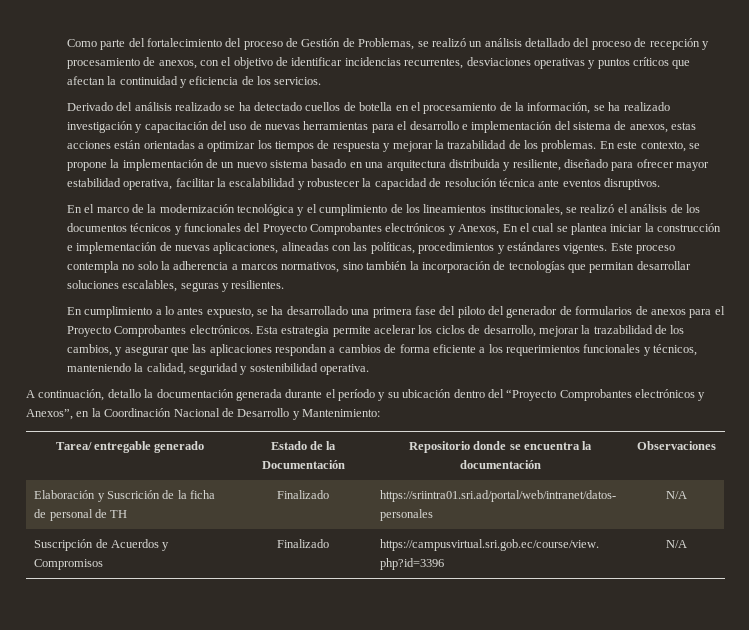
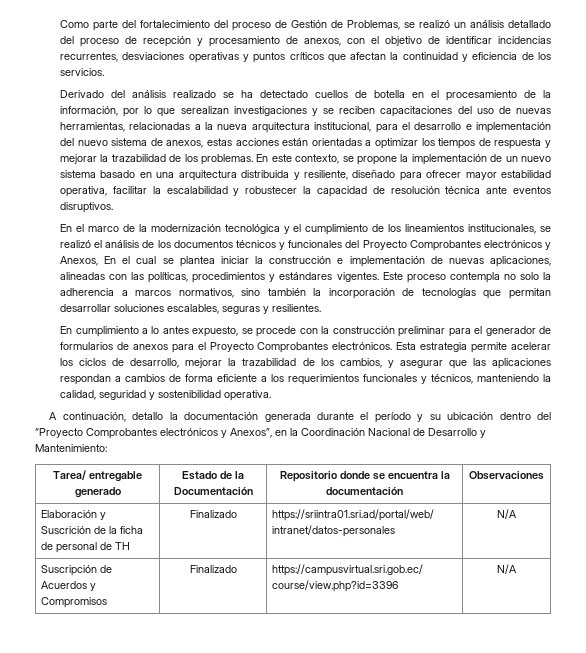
- Derivado del análisis realizado se ha detectado cuellos de botella en el procesamiento de la información, se ha realizado investigación y capacitación del uso de nuevas herramientas para el desarrollo e implementación del sistema de anexos, estas acciones están orientadas a optimizar los tiempos de respuesta y mejorar la trazabilidad de los problemas.
+ Derivado del análisis realizado se ha detectado cuellos de botella en el procesamiento de la información, por lo que serealizan investigaciones y se reciben capacitaciones del uso de nuevas herramientas, relacionadas a la nueva arquitectura institucional, para el desarrollo e implementación del nuevo sistema de anexos, estas acciones están orientadas a optimizar los tiempos de respuesta y mejorar la trazabilidad de los problemas.
- En cumplimiento a lo antes expuesto, se ha desarrollado una primera fase del piloto del generador de formularios de anexos para el Proyecto Comprobantes electrónicos.
+ En cumplimiento a lo antes expuesto, se procede con la construcción preliminar para el generador de formularios de anexos para el Proyecto Comprobantes electrónicos.

